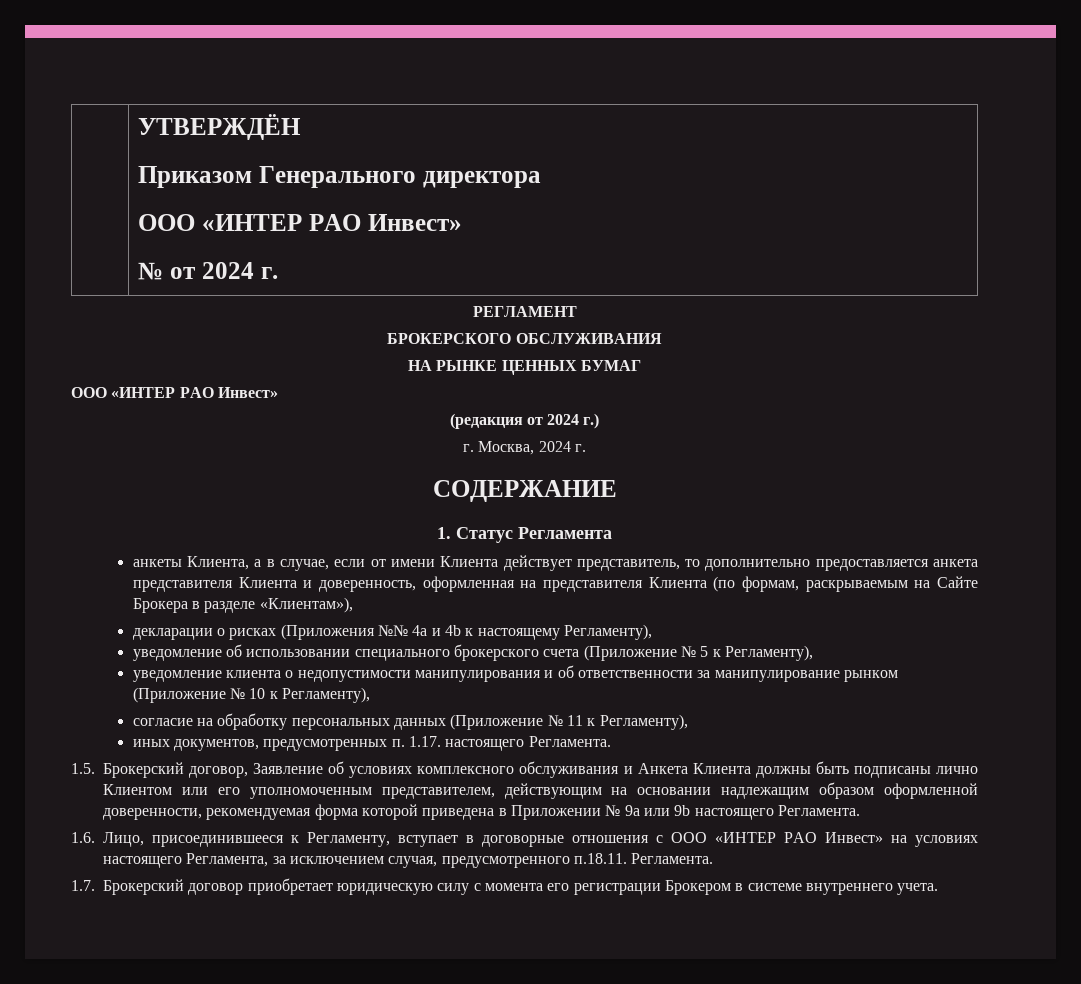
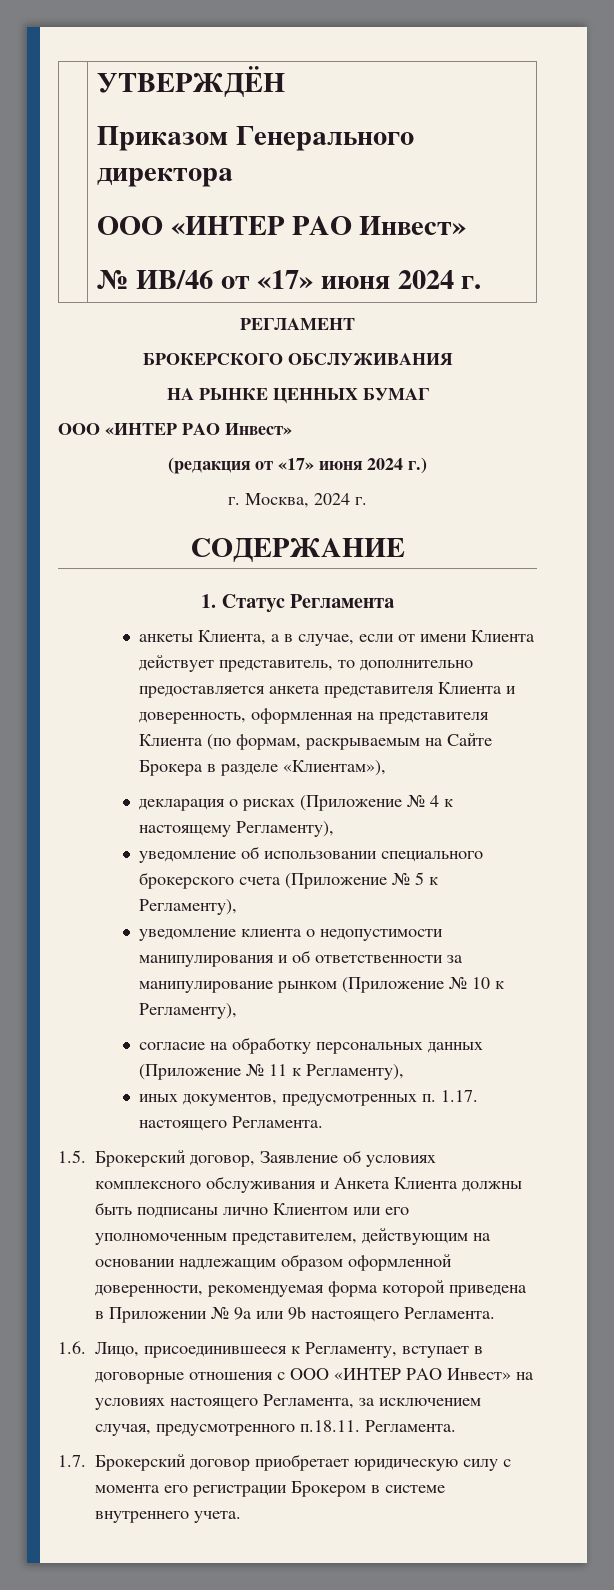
  | УТВЕРЖДЁН
  Приказом Генерального директора
  ООО «ИНТЕР РАО Инвест»
- № от 2024 г.
+ № ИВ/46 от «17» июня 2024 г.
- (редакция от 2024 г.)
+ (редакция от «17» июня 2024 г.)
- декларации о рисках (Приложения №№ 4a и 4b к настоящему Регламенту),
+ декларация о рисках (Приложение № 4 к настоящему Регламенту),

